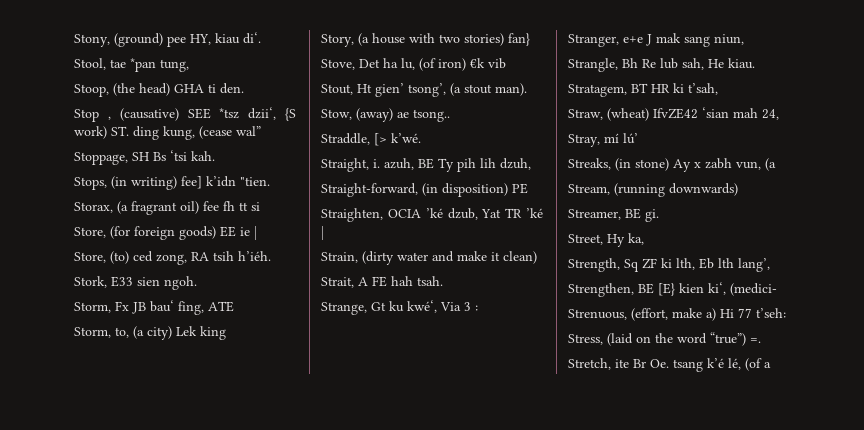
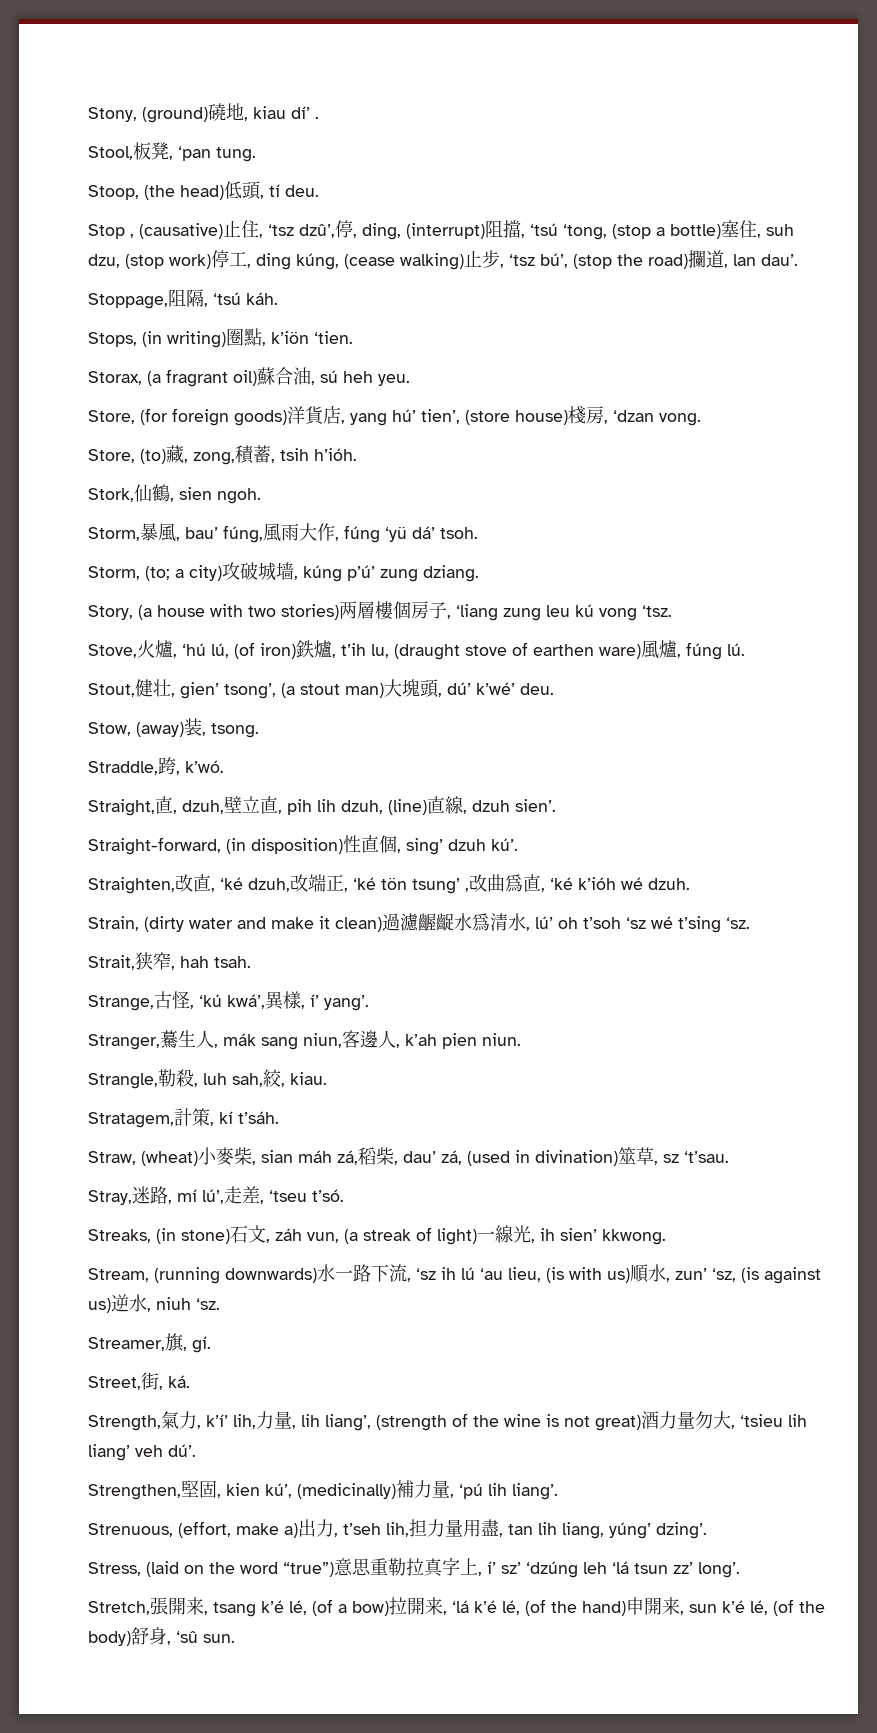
- Stony, (ground) pee HY, kiau di‘.
- Stool, tae *pan tung,
+ Stony, (ground)磽地, kiau dí’ .
+ Stool,板凳, ‘pan tung.
- Stoop, (the head) GHA ti den.
+ Stoop, (the head)低頭, tí deu.
- Stop , (causative) SEE *tsz dzii‘, {S work) ST. ding kung, (cease wal”
- Stoppage, SH Bs ‘tsi kah.
+ Stop , (causative)止住, ‘tsz dzû’,停, ding, (interrupt)阻擋, ‘tsú ‘tong, (stop a bottle)塞住, suh dzu, (stop work)停工, ding kúng, (cease walking)止步, ‘tsz bú’, (stop the road)攔道, lan dau’.
+ Stoppage,阻隔, ‘tsú káh.
- Stops, (in writing) fee] k’idn "tien.
+ Stops, (in writing)圈點, k’iön ‘tien.
- Storax, (a fragrant oil) fee fh tt si
+ Storax, (a fragrant oil)蘇合油, sú heh yeu.
- Store, (for foreign goods) EE ie |
- Store, (to) ced zong, RA tsih h’iéh.
+ Store, (for foreign goods)洋貨店, yang hú’ tien’, (store house)棧房, ‘dzan vong.
+ Store, (to)藏, zong,積蓄, tsih h’ióh.
- Stork, E33 sien ngoh.
+ Stork,仙鶴, sien ngoh.
- Storm, Fx JB bau‘ fing, ATE
- Storm, to, (a city) Lek king
+ Storm,暴風, bau’ fúng,風雨大作, fúng ‘yü dá’ tsoh.
+ Storm, (to; a city)攻破城墙, kúng p’ú’ zung dziang.
- Story, (a house with two stories) fan}
- Stove, Det ha lu, (of iron) €k vib
+ Story, (a house with two stories)两層樓個房子, ‘liang zung leu kú vong ‘tsz.
+ Stove,火爐, ‘hú lú, (of iron)鉄爐, t’ih lu, (draught stove of earthen ware)風爐, fúng lú.
- Stout, Ht gien’ tsong’, (a stout man).
+ Stout,健壮, gien’ tsong’, (a stout man)大塊頭, dú’ k’wé’ deu.
- Stow, (away) ae tsong..
+ Stow, (away)装, tsong.
- Straddle, [> k’wé.
+ Straddle,跨, k’wó.
- Straight, i. azuh, BE Ty pih lih dzuh,
- Straight-forward, (in disposition) PE
- Straighten, OCIA ’ké dzub, Yat TR ’ké |
+ Straight,直, dzuh,壁立直, pih lih dzuh, (line)直線, dzuh sien’.
+ Straight-forward, (in disposition)性直個, sing’ dzuh kú’.
+ Straighten,改直, ‘ké dzuh,改端正, ‘ké tön tsung’ ,改曲爲直, ‘ké k’ióh wé dzuh.
- Strain, (dirty water and make it clean)
+ Strain, (dirty water and make it clean)過濾齷齪水爲清水, lú’ oh t’soh ‘sz wé t’sing ‘sz.
- Strait, A FE hah tsah.
+ Strait,狭窄, hah tsah.
- Strange, Gt ku kwé‘, Via 3 :
- Stranger, e+e J mak sang niun,
- Strangle, Bh Re lub sah, He kiau.
- Stratagem, BT HR ki t’sah,
- Straw, (wheat) IfvZE42 ‘sian mah 24,
- Stray, mí lú’
+ Strange,古怪, ‘kú kwá’,異樣, í’ yang’.
+ Stranger,驀生人, mák sang niun,客邊人, k’ah pien niun.
+ Strangle,勒殺, luh sah,絞, kiau.
+ Stratagem,計策, kí t’sáh.
+ Straw, (wheat)小麥柴, sian máh zá,稻柴, dau’ zá, (used in divination)筮草, sz ‘t’sau.
+ Stray,迷路, mí lú’,走差, ‘tseu t’só.
- Streaks, (in stone) Ay x zabh vun, (a
- Stream, (running downwards)
+ Streaks, (in stone)石文, záh vun, (a streak of light)一線光, ih sien’ kkwong.
+ Stream, (running downwards)水一路下流, ‘sz ih lú ‘au lieu, (is with us)順水, zun’ ‘sz, (is against us)逆水, niuh ‘sz.
- Streamer, BE gi.
+ Streamer,旗, gí.
- Street, Hy ka,
+ Street,街, ká.
- Strength, Sq ZF ki lth, Eb lth lang’,
- Strengthen, BE [E} kien ki‘, (medici-
- Strenuous, (effort, make a) Hi 77 t’seh:
+ Strength,氣力, k’í’ lih,力量, lih liang’, (strength of the wine is not great)酒力量勿大, ‘tsieu lih liang’ veh dú’.
+ Strengthen,堅固, kien kú’, (medicinally)補力量, ‘pú lih liang’.
+ Strenuous, (effort, make a)出力, t’seh lih,担力量用盡, tan lih liang, yúng’ dzing’.
- Stress, (laid on the word “true”) =.
- Stretch, ite Br Oe. tsang k’é lé, (of a
+ Stress, (laid on the word “true”)意思重勒拉真字上, í’ sz’ ‘dzúng leh ‘lá tsun zz’ long’.
+ Stretch,張開来, tsang k’é lé, (of a bow)拉開来, ‘lá k’é lé, (of the hand)申開来, sun k’é lé, (of the body)舒身, ‘sû sun.

